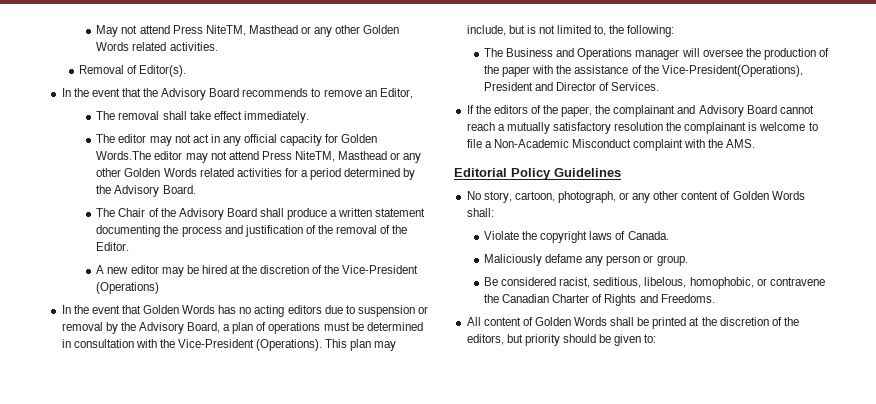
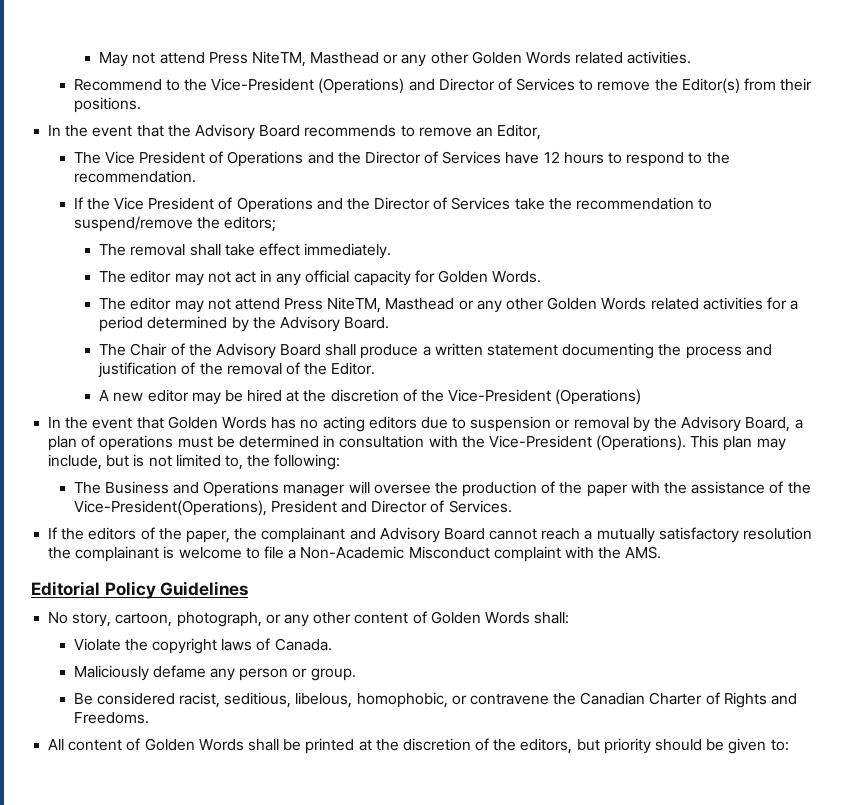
- Removal of Editor(s).
+ Recommend to the Vice-President (Operations) and Director of Services to remove the Editor(s) from their positions.
+ The Vice President of Operations and the Director of Services have 12 hours to respond to the recommendation.
+ If the Vice President of Operations and the Director of Services take the recommendation to suspend/remove the editors;
- The editor may not act in any official capacity for Golden Words.The editor may not attend Press NiteTM, Masthead or any other Golden Words related activities for a period determined by the Advisory Board.
+ The editor may not act in any official capacity for Golden Words.
+ The editor may not attend Press NiteTM, Masthead or any other Golden Words related activities for a period determined by the Advisory Board.

